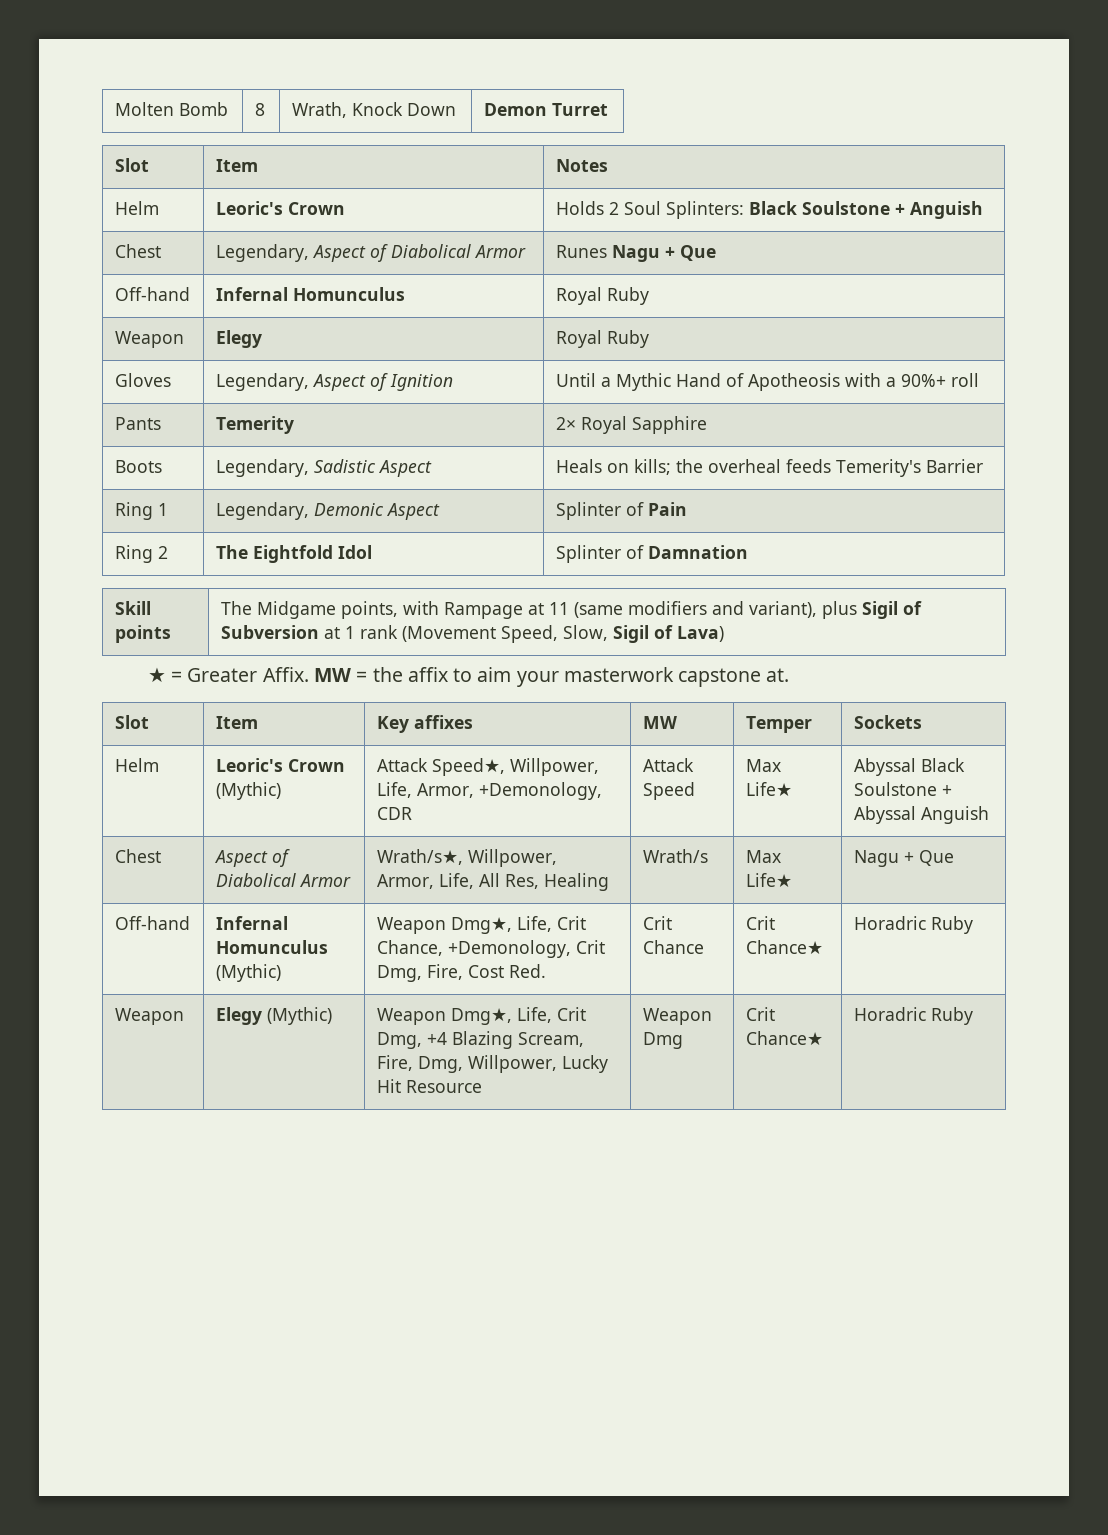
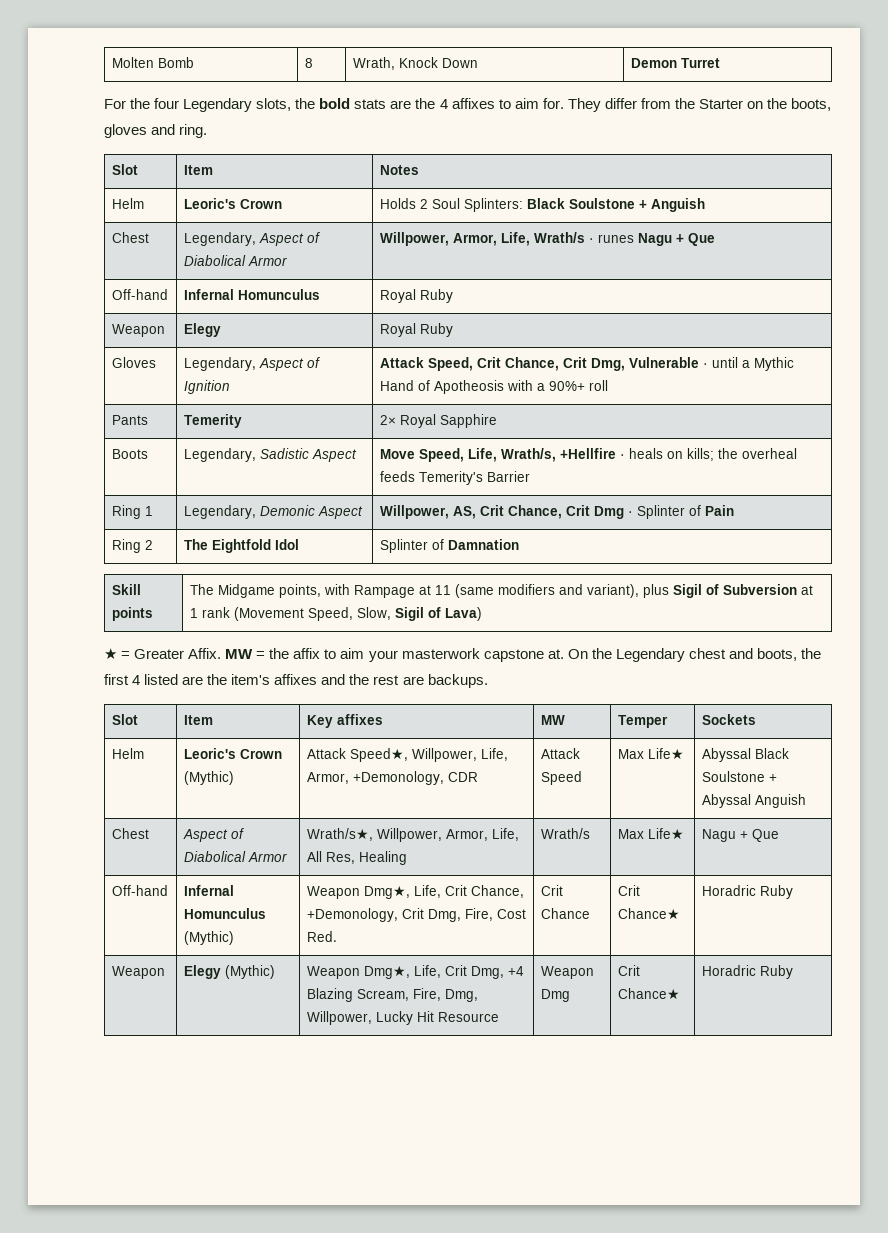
+ For the four Legendary slots, the bold stats are the 4 affixes to aim for. They differ from the Starter on the boots, gloves and ring.
- Chest | Legendary, Aspect of Diabolical Armor | Runes Nagu + Que
+ Chest | Legendary, Aspect of Diabolical Armor | Willpower, Armor, Life, Wrath/s · runes Nagu + Que
- Gloves | Legendary, Aspect of Ignition | Until a Mythic Hand of Apotheosis with a 90%+ roll
+ Gloves | Legendary, Aspect of Ignition | Attack Speed, Crit Chance, Crit Dmg, Vulnerable · until a Mythic Hand of Apotheosis with a 90%+ roll
- Boots | Legendary, Sadistic Aspect | Heals on kills; the overheal feeds Temerity's Barrier
+ Boots | Legendary, Sadistic Aspect | Move Speed, Life, Wrath/s, +Hellfire · heals on kills; the overheal feeds Temerity's Barrier
- Ring 1 | Legendary, Demonic Aspect | Splinter of Pain
+ Ring 1 | Legendary, Demonic Aspect | Willpower, AS, Crit Chance, Crit Dmg · Splinter of Pain
+ On the Legendary chest and boots, the first 4 listed are the item's affixes and the rest are backups.

